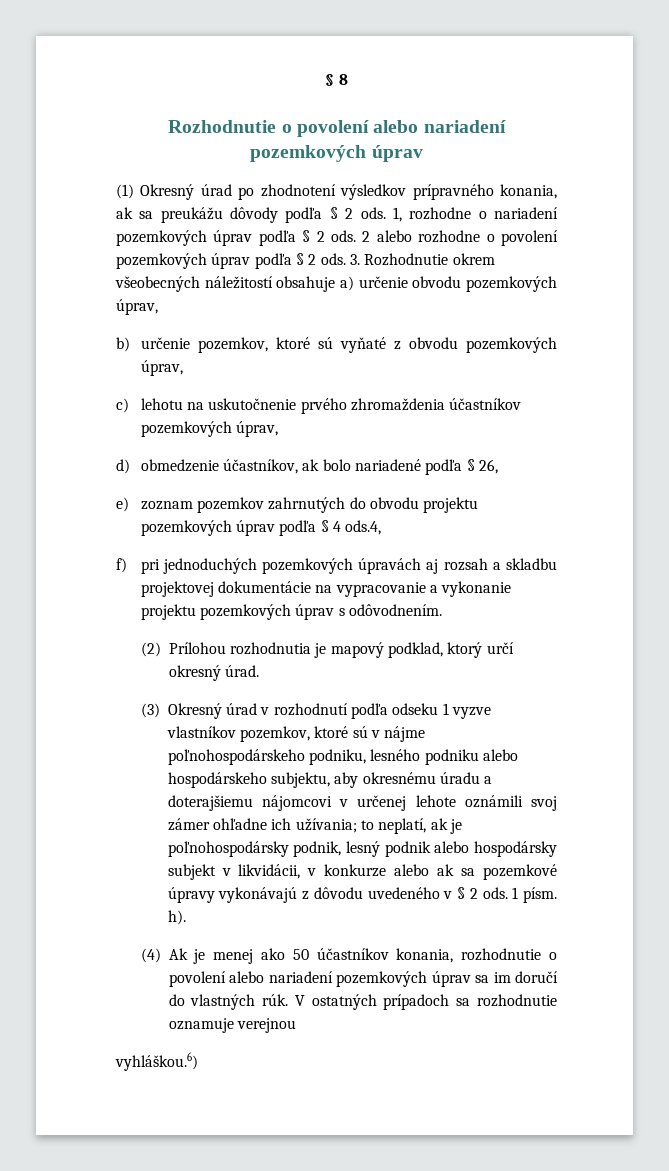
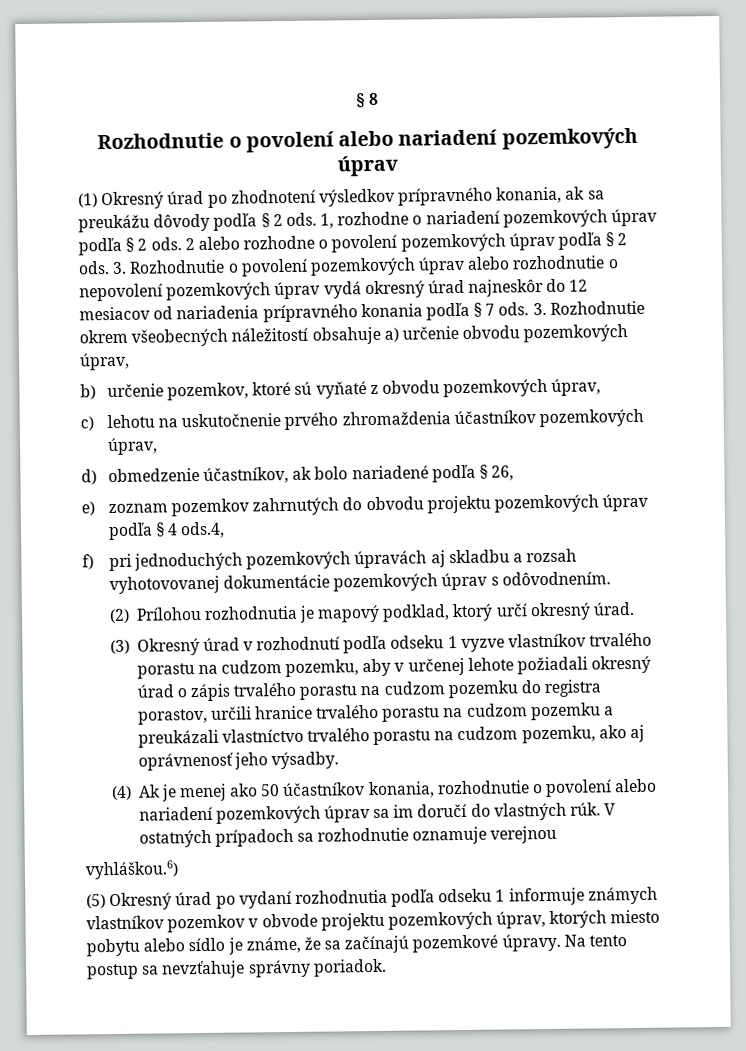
- 3. Rozhodnutie okrem všeobecných náležitostí obsahuje a) určenie obvodu pozemkových úprav,
+ 3. Rozhodnutie o povolení pozemkových úprav alebo rozhodnutie o nepovolení pozemkových úprav vydá okresný úrad najneskôr do 12 mesiacov od nariadenia prípravného konania podľa § 7 ods. 3. Rozhodnutie okrem všeobecných náležitostí obsahuje a) určenie obvodu pozemkových úprav,
- f) pri jednoduchých pozemkových úpravách aj rozsah a skladbu projektovej dokumentácie na vypracovanie a vykonanie projektu pozemkových úprav s odôvodnením.
+ f) pri jednoduchých pozemkových úpravách aj skladbu a rozsah vyhotovovanej dokumentácie pozemkových úprav s odôvodnením.
- (3) Okresný úrad v rozhodnutí podľa odseku 1 vyzve vlastníkov pozemkov, ktoré sú v nájme poľnohospodárskeho podniku, lesného podniku alebo hospodárskeho subjektu, aby okresnému úradu a doterajšiemu nájomcovi v určenej lehote oznámili svoj zámer ohľadne ich užívania; to neplatí, ak je poľnohospodársky podnik, lesný podnik alebo hospodársky subjekt v likvidácii, v konkurze alebo ak sa pozemkové úpravy vykonávajú z dôvodu uvedeného v § 2 ods. 1 písm. h).
+ (3) Okresný úrad v rozhodnutí podľa odseku 1 vyzve vlastníkov trvalého porastu na cudzom pozemku, aby v určenej lehote požiadali okresný úrad o zápis trvalého porastu na cudzom pozemku do registra porastov, určili hranice trvalého porastu na cudzom pozemku a preukázali vlastníctvo trvalého porastu na cudzom pozemku, ako aj oprávnenosť jeho výsadby.
+ (5) Okresný úrad po vydaní rozhodnutia podľa odseku 1 informuje známych vlastníkov pozemkov v obvode projektu pozemkových úprav, ktorých miesto pobytu alebo sídlo je známe, že sa začínajú pozemkové úpravy. Na tento postup sa nevzťahuje správny poriadok.

